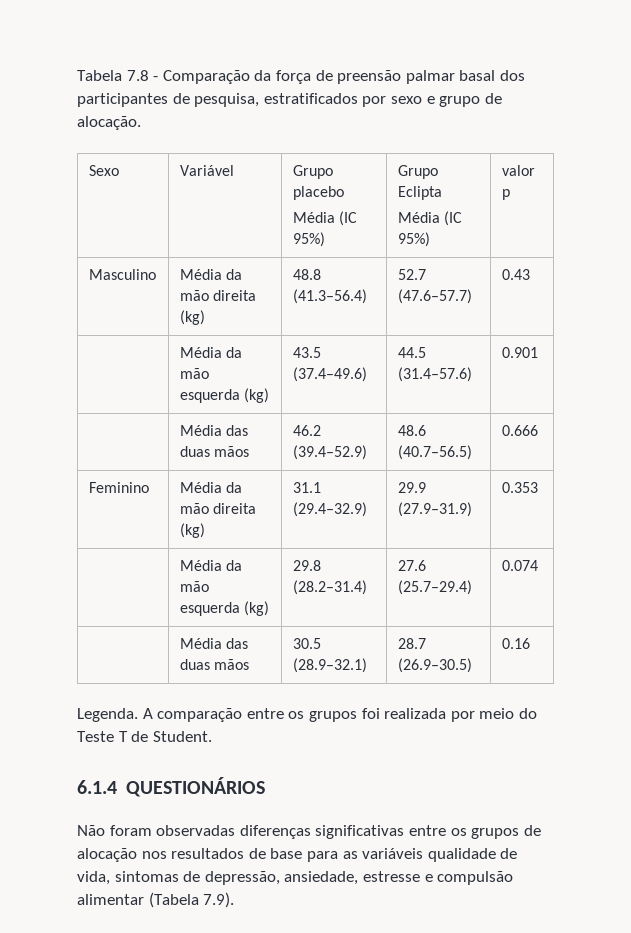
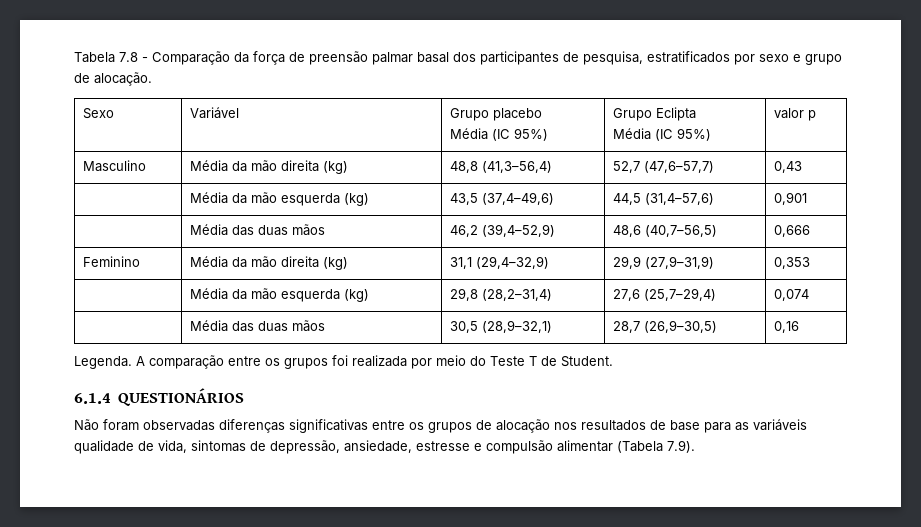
- Masculino | Média da mão direita (kg) | 48.8 (41.3–56.4) | 52.7 (47.6–57.7) | 0.43
- | Média da mão esquerda (kg) | 43.5 (37.4–49.6) | 44.5 (31.4–57.6) | 0.901
- | Média das duas mãos | 46.2 (39.4–52.9) | 48.6 (40.7–56.5) | 0.666
+ Masculino | Média da mão direita (kg) | 48,8 (41,3–56,4) | 52,7 (47,6–57,7) | 0,43
+ | Média da mão esquerda (kg) | 43,5 (37,4–49,6) | 44,5 (31,4–57,6) | 0,901
+ | Média das duas mãos | 46,2 (39,4–52,9) | 48,6 (40,7–56,5) | 0,666
- Feminino | Média da mão direita (kg) | 31.1 (29.4–32.9) | 29.9 (27.9–31.9) | 0.353
- | Média da mão esquerda (kg) | 29.8 (28.2–31.4) | 27.6 (25.7–29.4) | 0.074
- | Média das duas mãos | 30.5 (28.9–32.1) | 28.7 (26.9–30.5) | 0.16
+ Feminino | Média da mão direita (kg) | 31,1 (29,4–32,9) | 29,9 (27,9–31,9) | 0,353
+ | Média da mão esquerda (kg) | 29,8 (28,2–31,4) | 27,6 (25,7–29,4) | 0,074
+ | Média das duas mãos | 30,5 (28,9–32,1) | 28,7 (26,9–30,5) | 0,16

